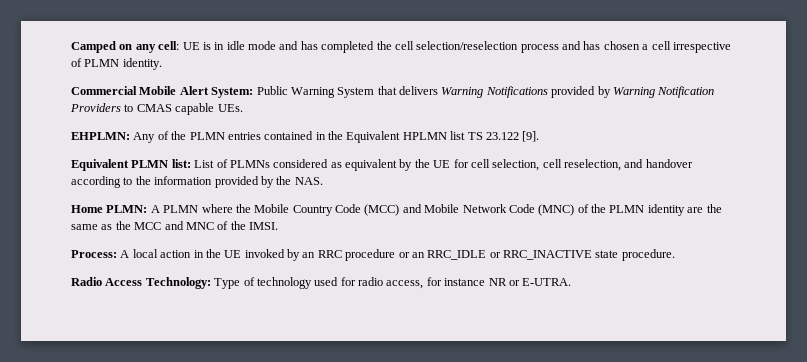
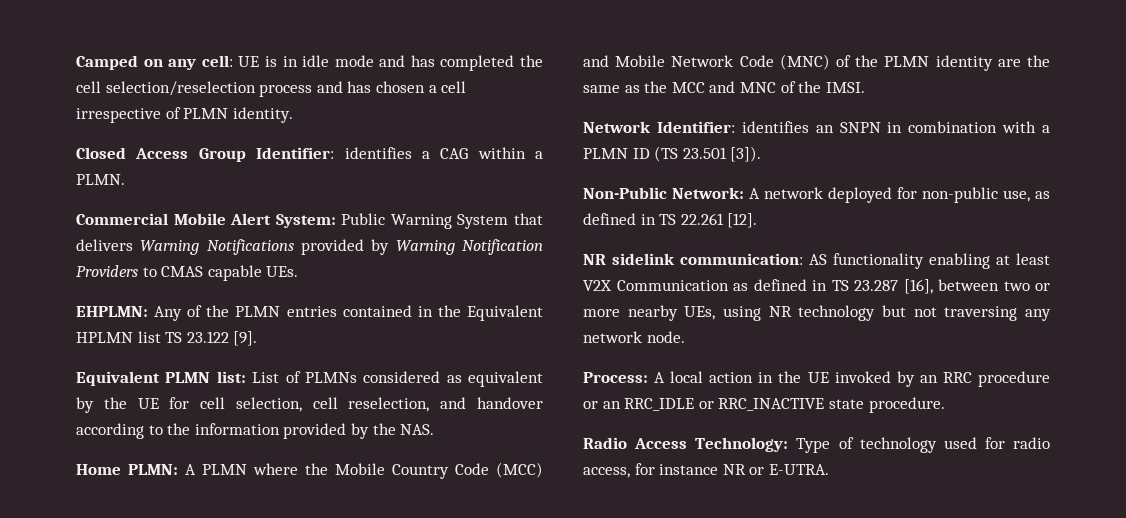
+ Closed Access Group Identifier: identifies a CAG within a PLMN.
+ Network Identifier: identifies an SNPN in combination with a PLMN ID (TS 23.501 [3]).
+ Non-Public Network: A network deployed for non-public use, as defined in TS 22.261 [12].
+ NR sidelink communication: AS functionality enabling at least V2X Communication as defined in TS 23.287 [16], between two or more nearby UEs, using NR technology but not traversing any network node.

